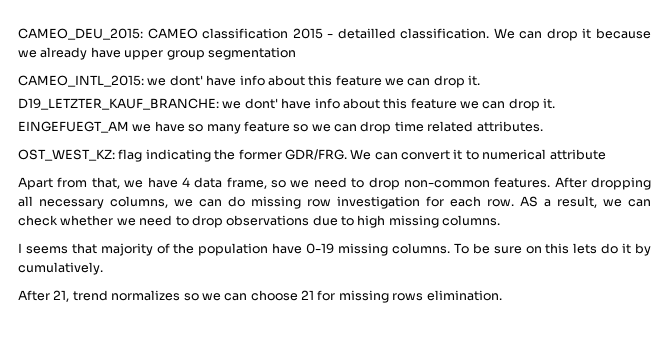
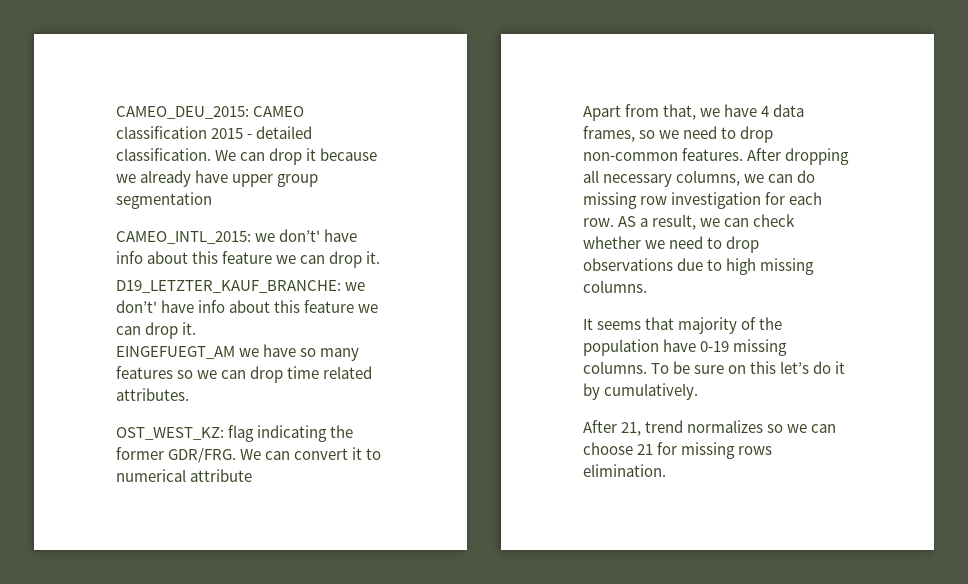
- CAMEO_DEU_2015: CAMEO classification 2015 - detailled classification.
+ CAMEO_DEU_2015: CAMEO classification 2015 - detailed classification.
- CAMEO_INTL_2015: we dont' have info about this feature we can drop it.
+ CAMEO_INTL_2015: we don’t' have info about this feature we can drop it.
- D19_LETZTER_KAUF_BRANCHE: we dont' have info about this feature we can drop it.
+ D19_LETZTER_KAUF_BRANCHE: we don’t' have info about this feature we can drop it.
- EINGEFUEGT_AM we have so many feature so we can drop time related attributes.
+ EINGEFUEGT_AM we have so many features so we can drop time related attributes.
- Apart from that, we have 4 data frame, so we need to drop non-common features.
+ Apart from that, we have 4 data frames, so we need to drop non-common features.
- I seems that majority of the population have 0-19 missing columns.
+ It seems that majority of the population have 0-19 missing columns.
- To be sure on this lets do it by cumulatively.
+ To be sure on this let’s do it by cumulatively.

